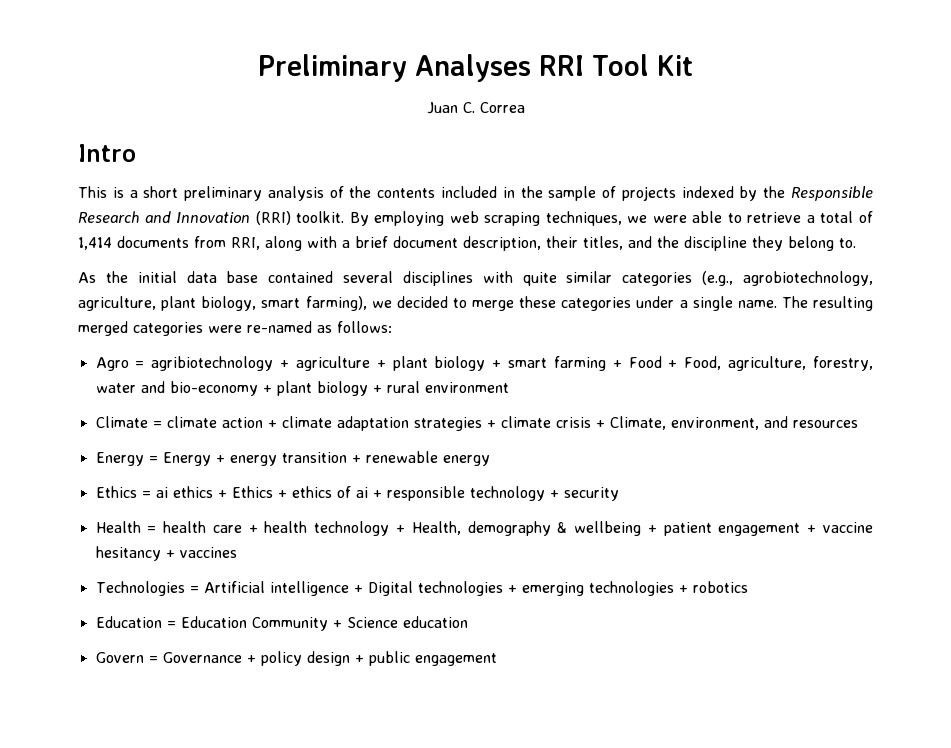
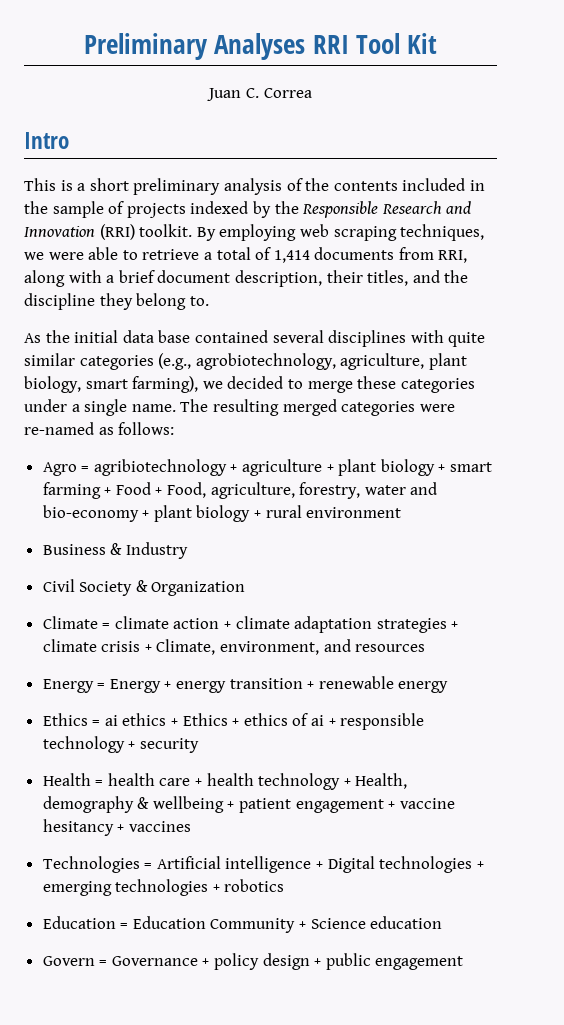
+ Business & Industry
+ Civil Society & Organization

